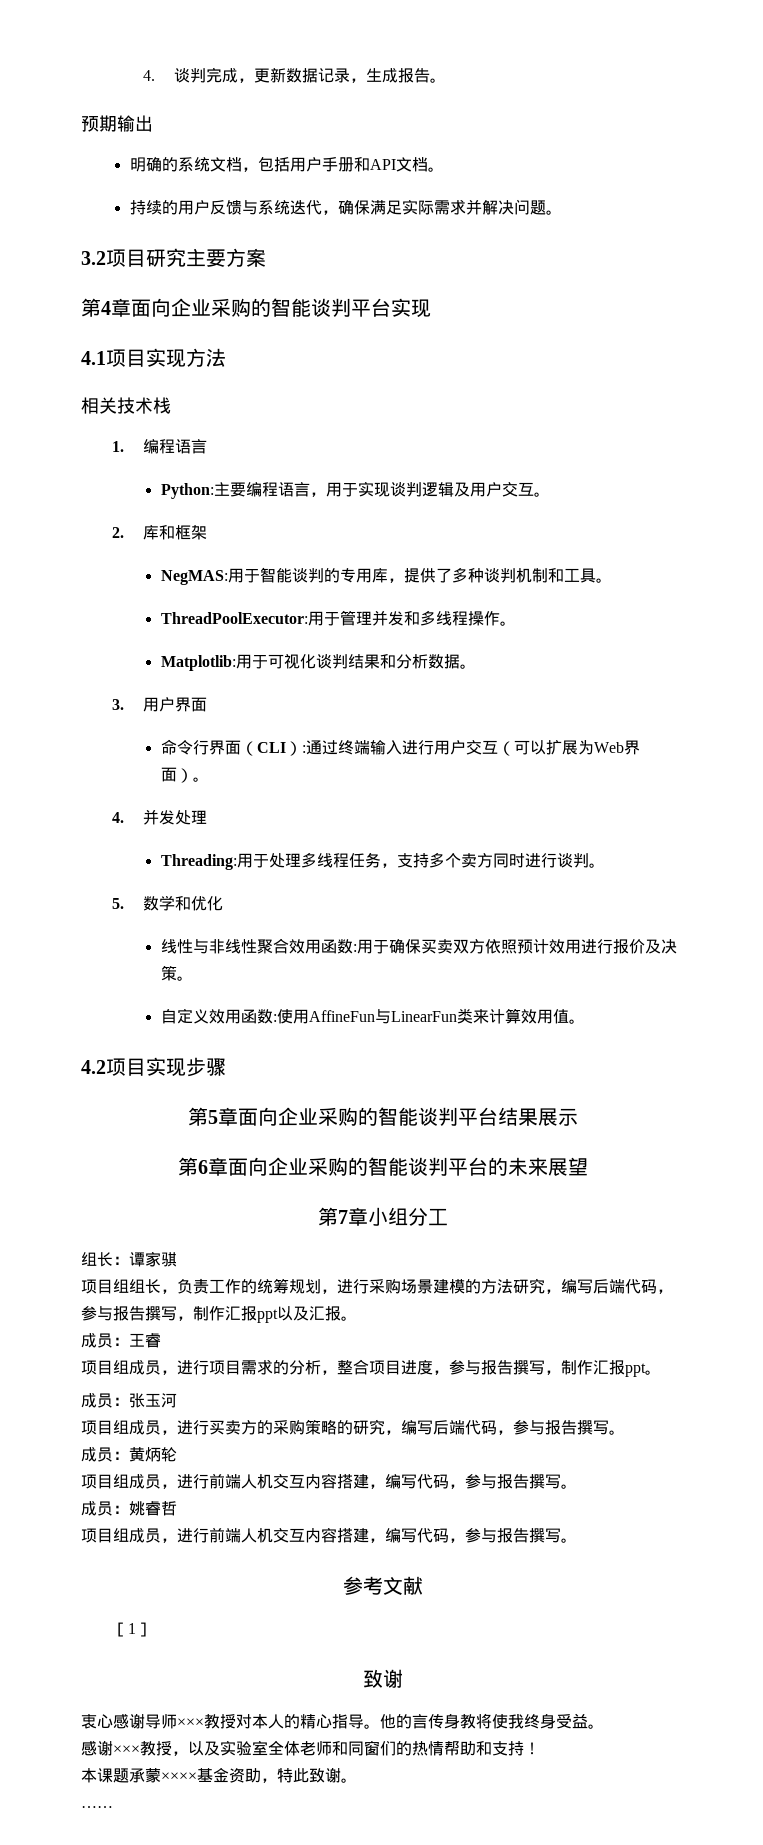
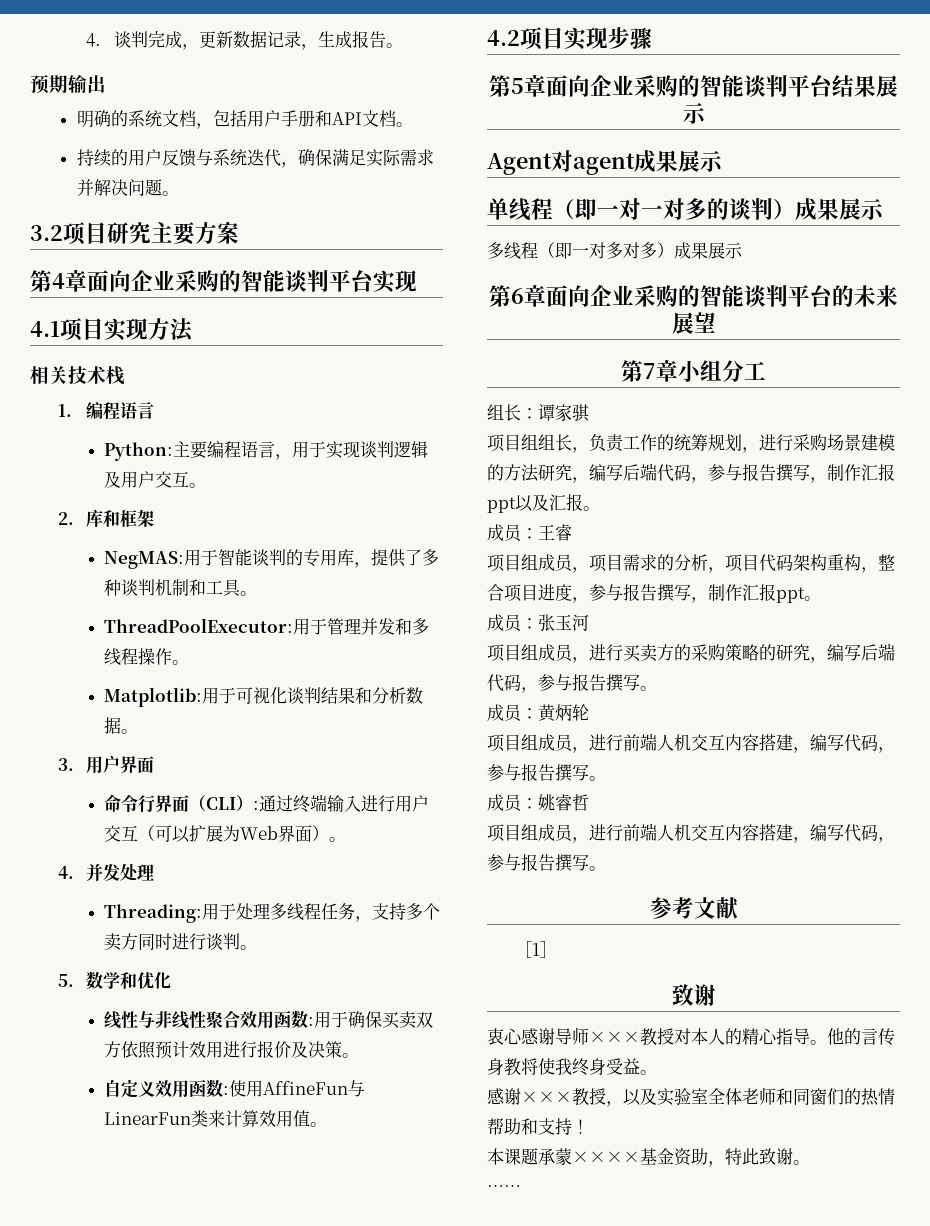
+ Agent对agent成果展示
+ 单线程（即一对一对多的谈判）成果展示
+ 多线程（即一对多对多）成果展示
- 项目组成员，进行项目需求的分析，整合项目进度，参与报告撰写，制作汇报ppt。
+ 项目组成员，项目需求的分析，项目代码架构重构，整合项目进度，参与报告撰写，制作汇报ppt。

